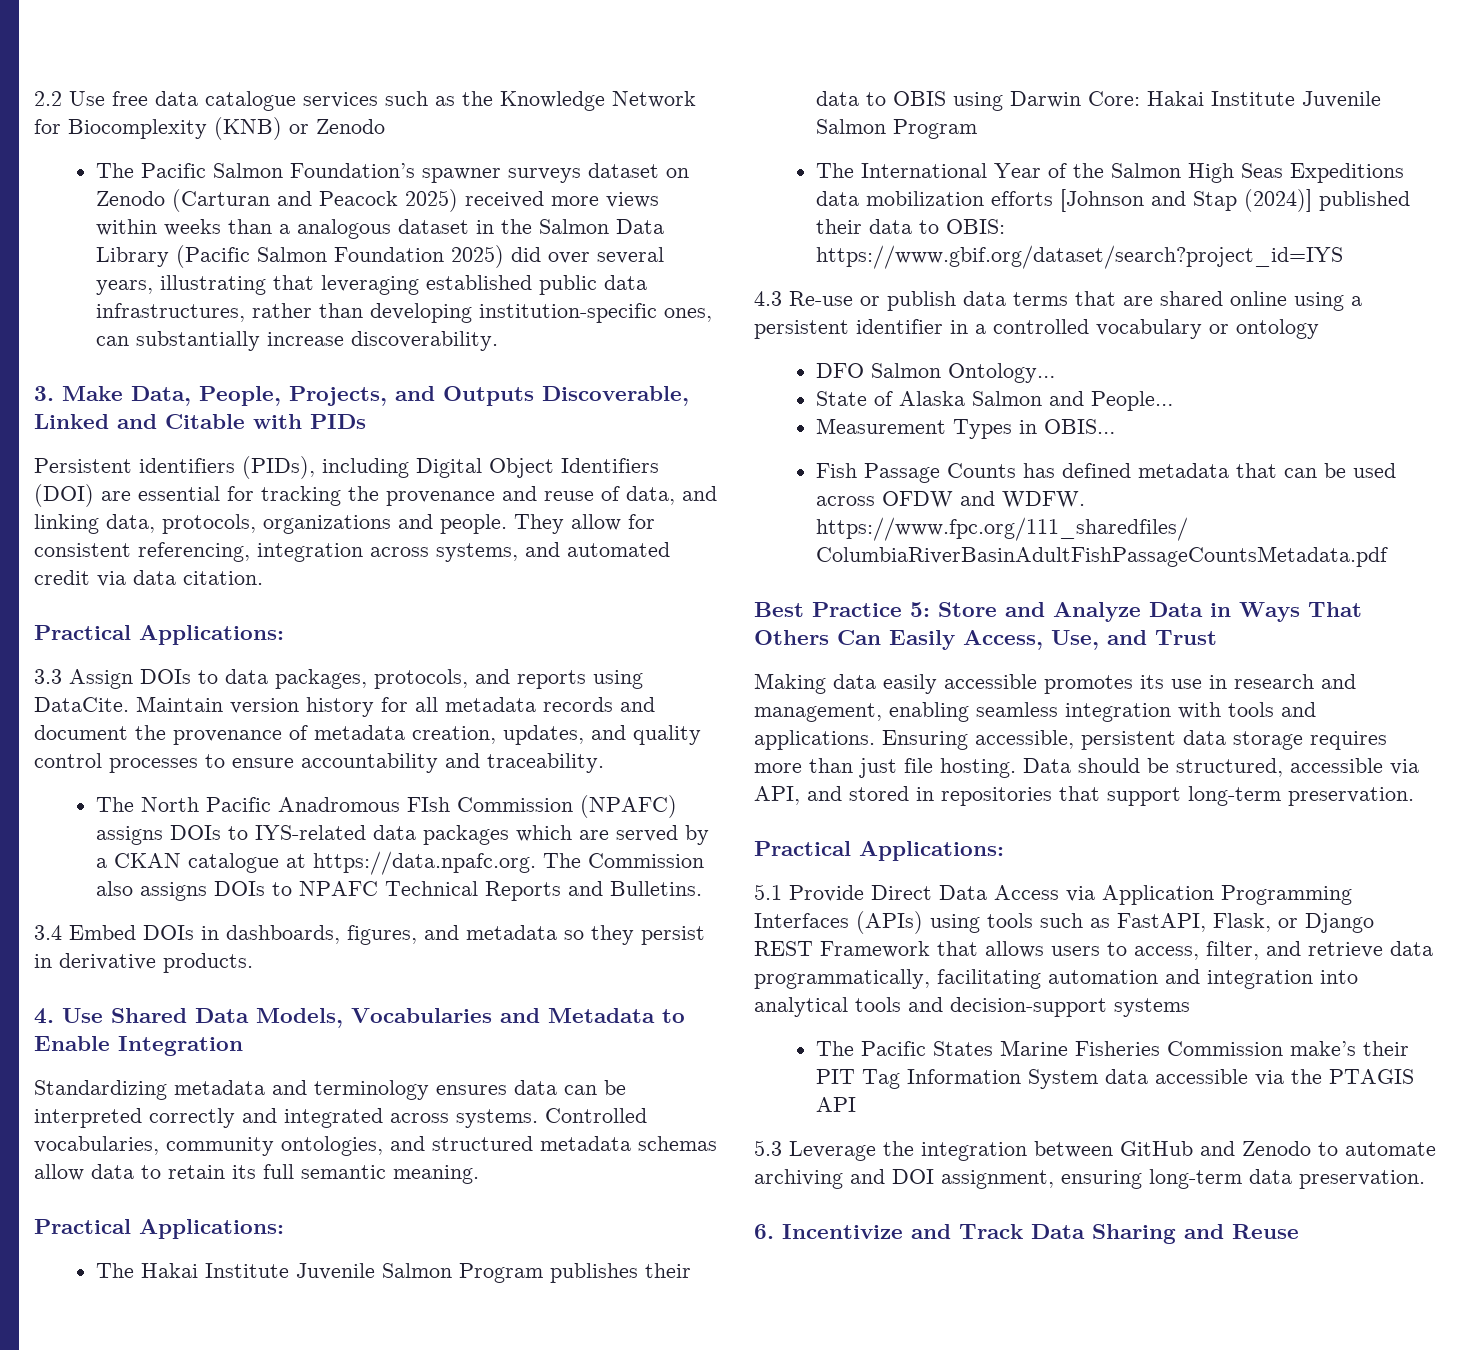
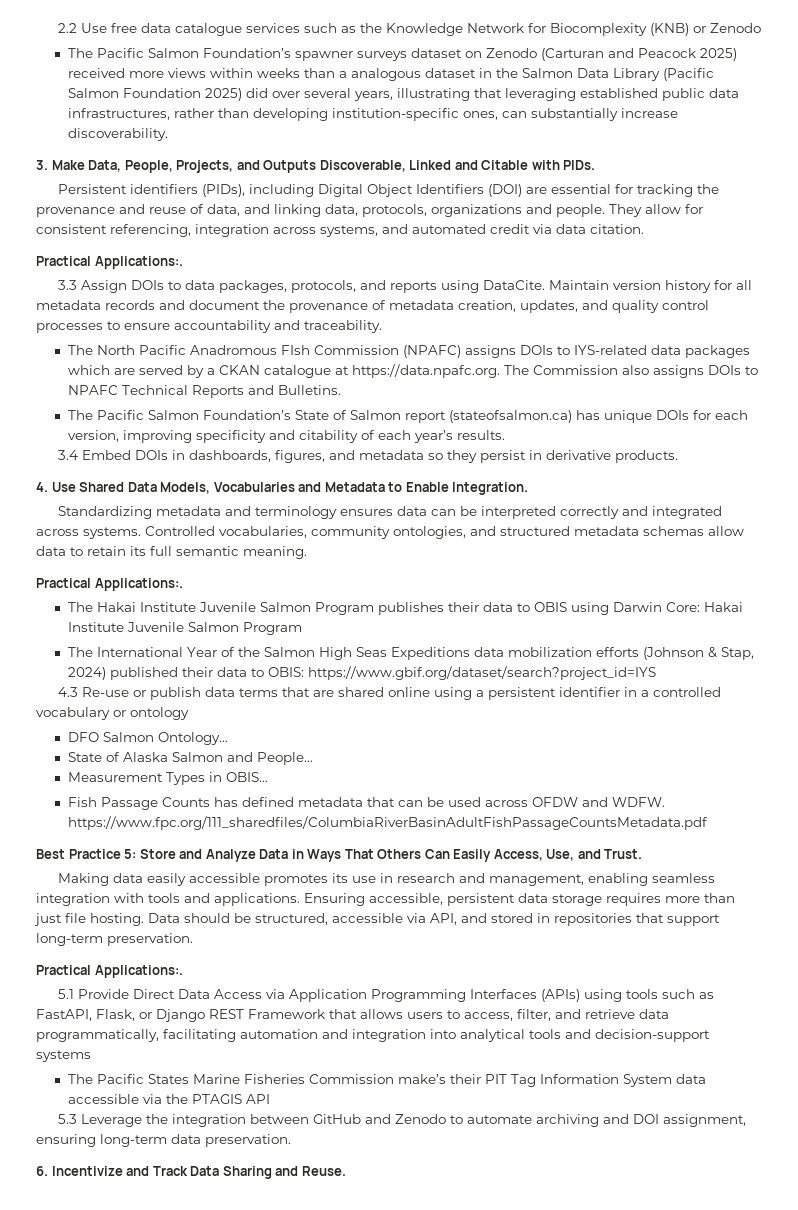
- 3. Make Data, People, Projects, and Outputs Discoverable, Linked and Citable with PIDs
+ 3. Make Data, People, Projects, and Outputs Discoverable, Linked and Citable with PIDs.
  They allow for consistent referencing, integration across systems, and automated credit via data citation.
- Practical Applications:
+ Practical Applications:.
+ The Pacific Salmon Foundation’s State of Salmon report (stateofsalmon.ca) has unique DOIs for each version, improving specificity and citability of each year’s results.
- 4. Use Shared Data Models, Vocabularies and Metadata to Enable Integration
+ 4. Use Shared Data Models, Vocabularies and Metadata to Enable Integration.
  Controlled vocabularies, community ontologies, and structured metadata schemas allow data to retain its full semantic meaning.
- Practical Applications:
+ Practical Applications:.
- The International Year of the Salmon High Seas Expeditions data mobilization efforts [Johnson and Stap (2024)] published their data to OBIS: https://www.gbif.org/dataset/search?project_id=IYS
+ The International Year of the Salmon High Seas Expeditions data mobilization efforts (Johnson & Stap, 2024) published their data to OBIS: https://www.gbif.org/dataset/search?project_id=IYS
- Best Practice 5: Store and Analyze Data in Ways That Others Can Easily Access, Use, and Trust
+ Best Practice 5: Store and Analyze Data in Ways That Others Can Easily Access, Use, and Trust.
  Data should be structured, accessible via API, and stored in repositories that support long-term preservation.
- Practical Applications:
+ Practical Applications:.
- 6. Incentivize and Track Data Sharing and Reuse
+ 6. Incentivize and Track Data Sharing and Reuse.

